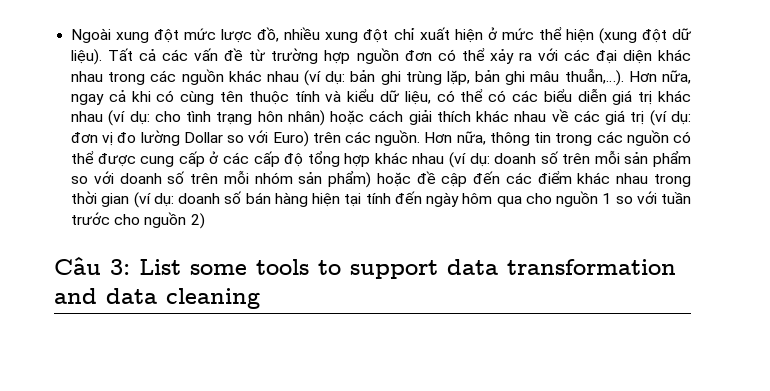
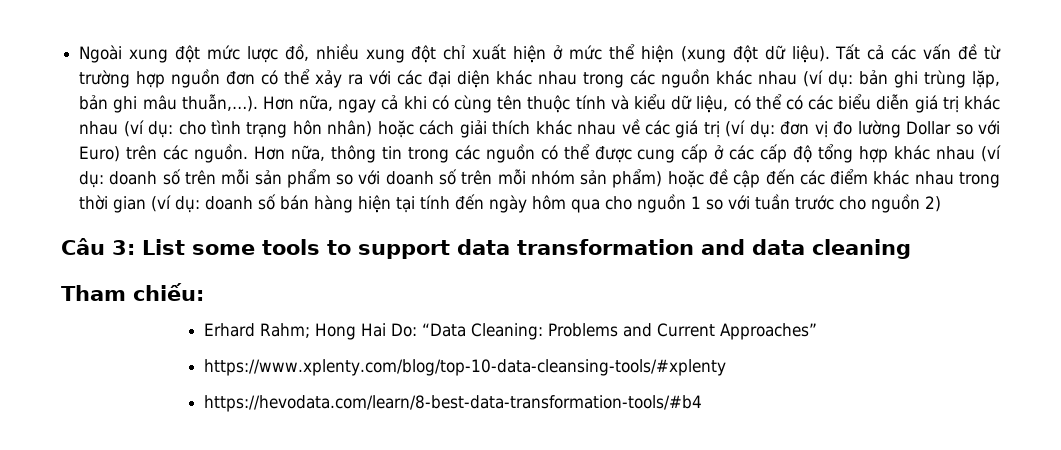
+ Tham chiếu:
+ Erhard Rahm; Hong Hai Do: “Data Cleaning: Problems and Current Approaches”
+ https://www.xplenty.com/blog/top-10-data-cleansing-tools/#xplenty
+ https://hevodata.com/learn/8-best-data-transformation-tools/#b4

